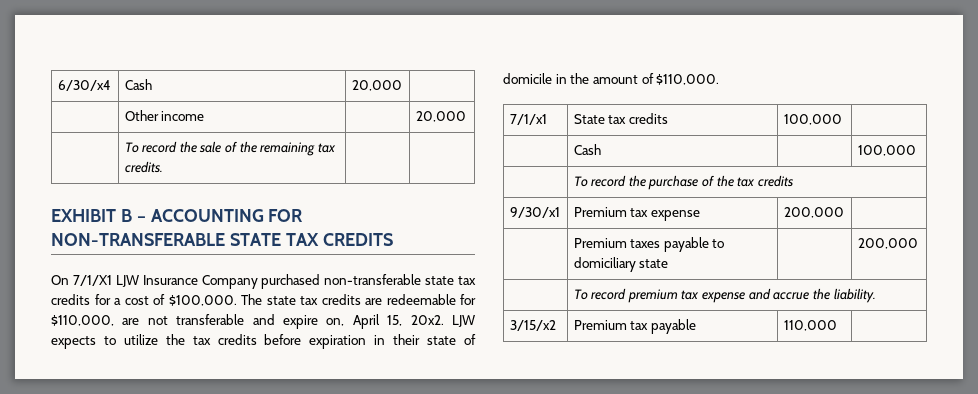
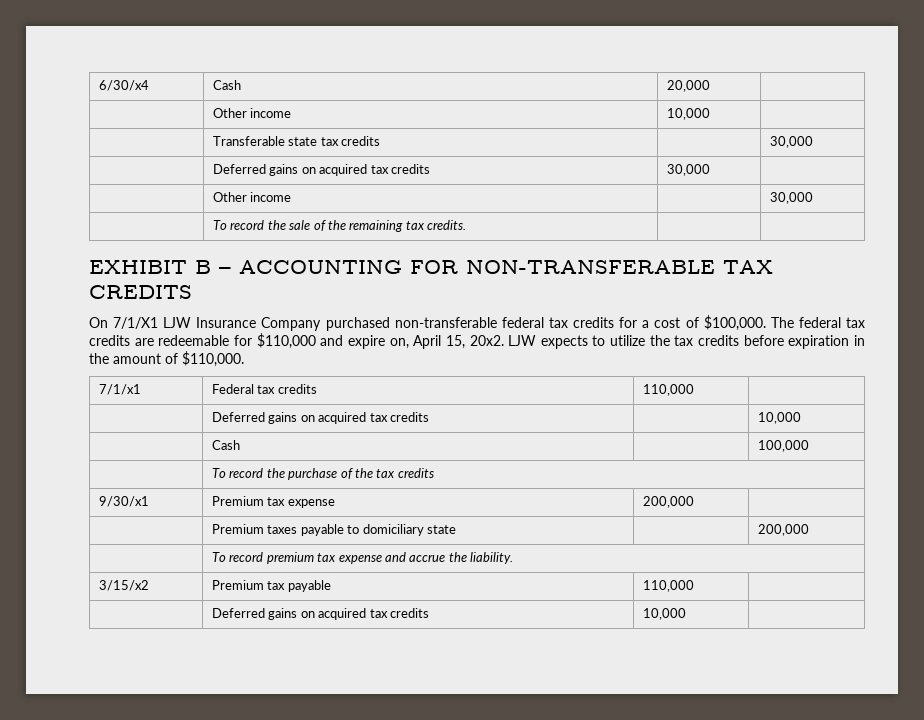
- | Other income | | 20,000
+ | Other income | 10,000 |
+ | Transferable state tax credits | | 30,000
+ | Deferred gains on acquired tax credits | 30,000 |
+ | Other income | | 30,000
- EXHIBIT B – ACCOUNTING FOR NON-TRANSFERABLE STATE TAX CREDITS
+ EXHIBIT B – ACCOUNTING FOR NON-TRANSFERABLE TAX CREDITS
- On 7/1/X1 LJW Insurance Company purchased non-transferable state tax credits for a cost of $100,000.
+ On 7/1/X1 LJW Insurance Company purchased non-transferable federal tax credits for a cost of $100,000.
- The state tax credits are redeemable for $110,000, are not transferable and expire on, April 15, 20x2.
+ The federal tax credits are redeemable for $110,000 and expire on, April 15, 20x2.
- LJW expects to utilize the tax credits before expiration in their state of domicile in the amount of $110,000.
+ LJW expects to utilize the tax credits before expiration in the amount of $110,000.
- 7/1/x1 | State tax credits | 100,000 |
+ 7/1/x1 | Federal tax credits | 110,000 |
+ | Deferred gains on acquired tax credits | | 10,000
+ | Deferred gains on acquired tax credits | 10,000 |

